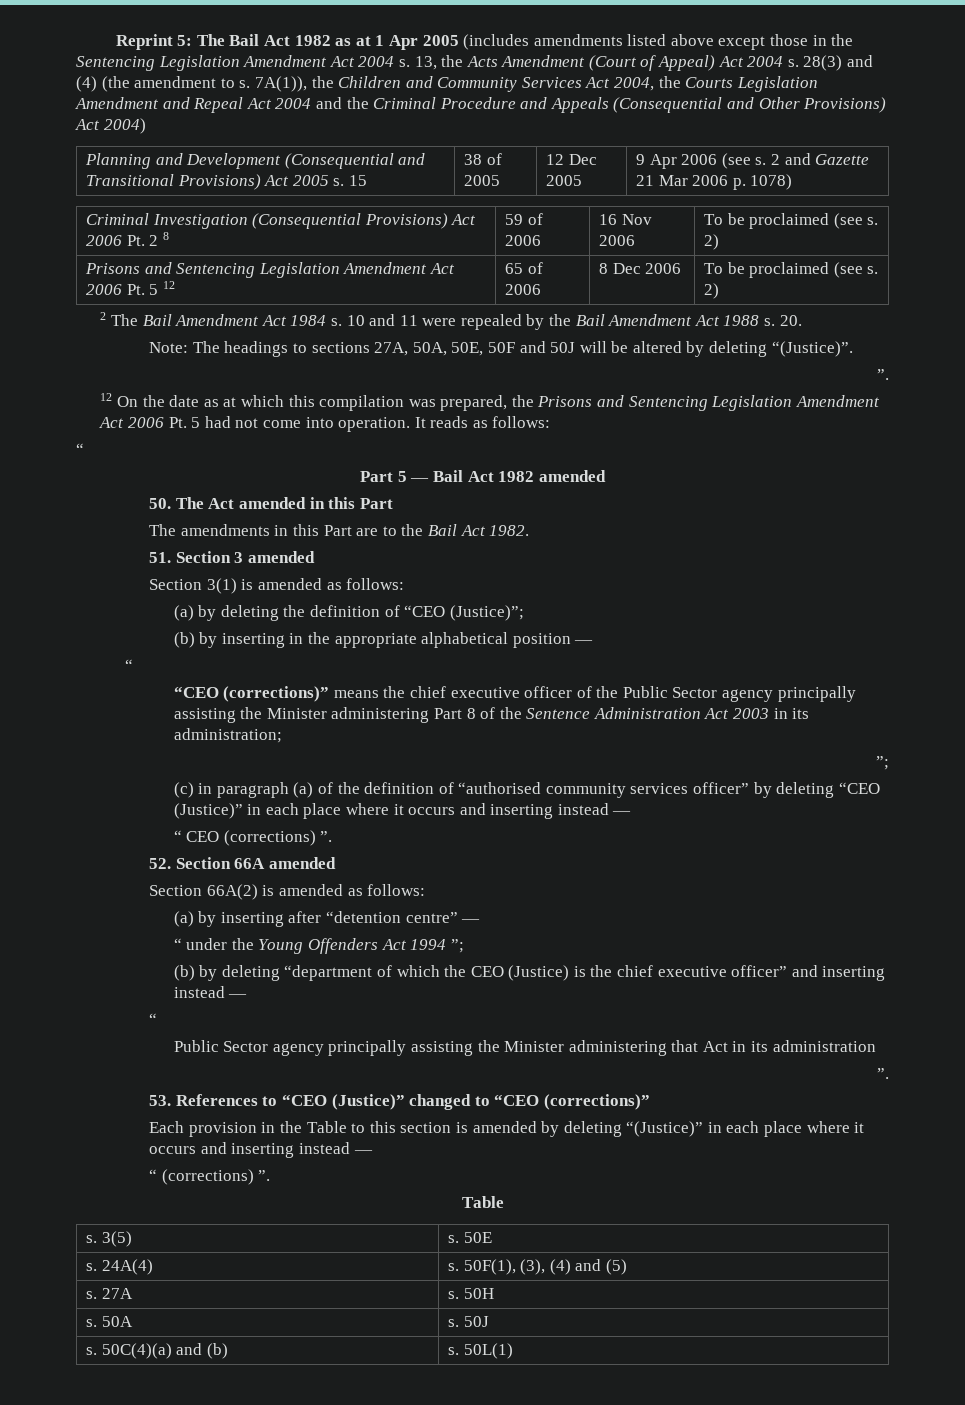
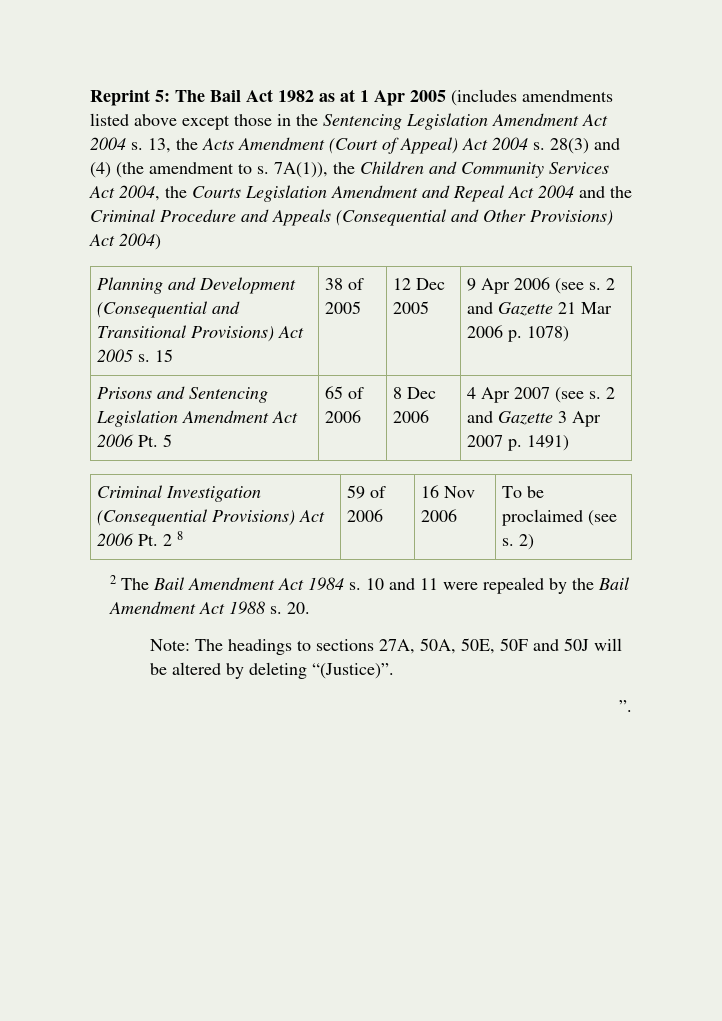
+ Prisons and Sentencing Legislation Amendment Act 2006 Pt. 5 | 65 of 2006 | 8 Dec 2006 | 4 Apr 2007 (see s. 2 and Gazette 3 Apr 2007 p. 1491)
- Prisons and Sentencing Legislation Amendment Act 2006 Pt. 5 12 | 65 of 2006 | 8 Dec 2006 | To be proclaimed (see s. 2)
- 12 On the date as at which this compilation was prepared, the Prisons and Sentencing Legislation Amendment Act 2006 Pt. 5 had not come into operation. It reads as follows:
- “
- Part 5 — Bail Act 1982 amended
- 50. The Act amended in this Part
- The amendments in this Part are to the Bail Act 1982.
- 51. Section 3 amended
- Section 3(1) is amended as follows:
- (a) by deleting the definition of “CEO (Justice)”;
- (b) by inserting in the appropriate alphabetical position —
- “
- “CEO (corrections)” means the chief executive officer of the Public Sector agency principally assisting the Minister administering Part 8 of the Sentence Administration Act 2003 in its administration;
- ”;
- (c) in paragraph (a) of the definition of “authorised community services officer” by deleting “CEO (Justice)” in each place where it occurs and inserting instead —
- “ CEO (corrections) ”.
- 52. Section 66A amended
- Section 66A(2) is amended as follows:
- (a) by inserting after “detention centre” —
- “ under the Young Offenders Act 1994 ”;
- (b) by deleting “department of which the CEO (Justice) is the chief executive officer” and inserting instead —
- “
- Public Sector agency principally assisting the Minister administering that Act in its administration
- ”.
- 53. References to “CEO (Justice)” changed to “CEO (corrections)”
- Each provision in the Table to this section is amended by deleting “(Justice)” in each place where it occurs and inserting instead —
- “ (corrections) ”.
- Table
- s. 3(5) | s. 50E
- s. 24A(4) | s. 50F(1), (3), (4) and (5)
- s. 27A | s. 50H
- s. 50A | s. 50J
- s. 50C(4)(a) and (b) | s. 50L(1)

